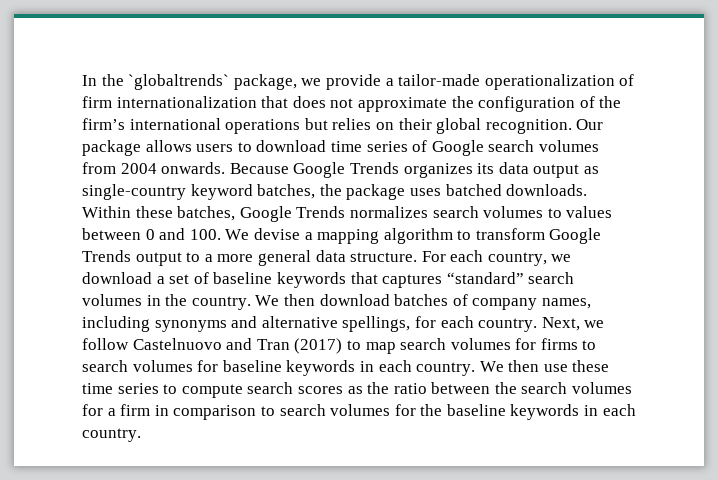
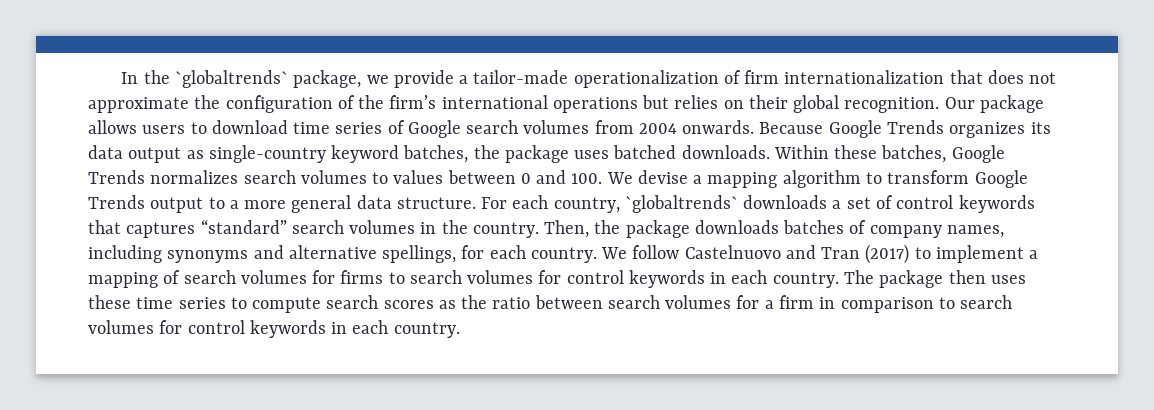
- For each country, we download a set of baseline keywords that captures “standard” search volumes in the country.
+ For each country, `globaltrends` downloads a set of control keywords that captures “standard” search volumes in the country.
- We then download batches of company names, including synonyms and alternative spellings, for each country.
+ Then, the package downloads batches of company names, including synonyms and alternative spellings, for each country.
- Next, we follow Castelnuovo and Tran (2017) to map search volumes for firms to search volumes for baseline keywords in each country. We then use these time series to compute search scores as the ratio between the search volumes for a firm in comparison to search volumes for the baseline keywords in each country.
+ We follow Castelnuovo and Tran (2017) to implement a mapping of search volumes for firms to search volumes for control keywords in each country. The package then uses these time series to compute search scores as the ratio between search volumes for a firm in comparison to search volumes for control keywords in each country.

